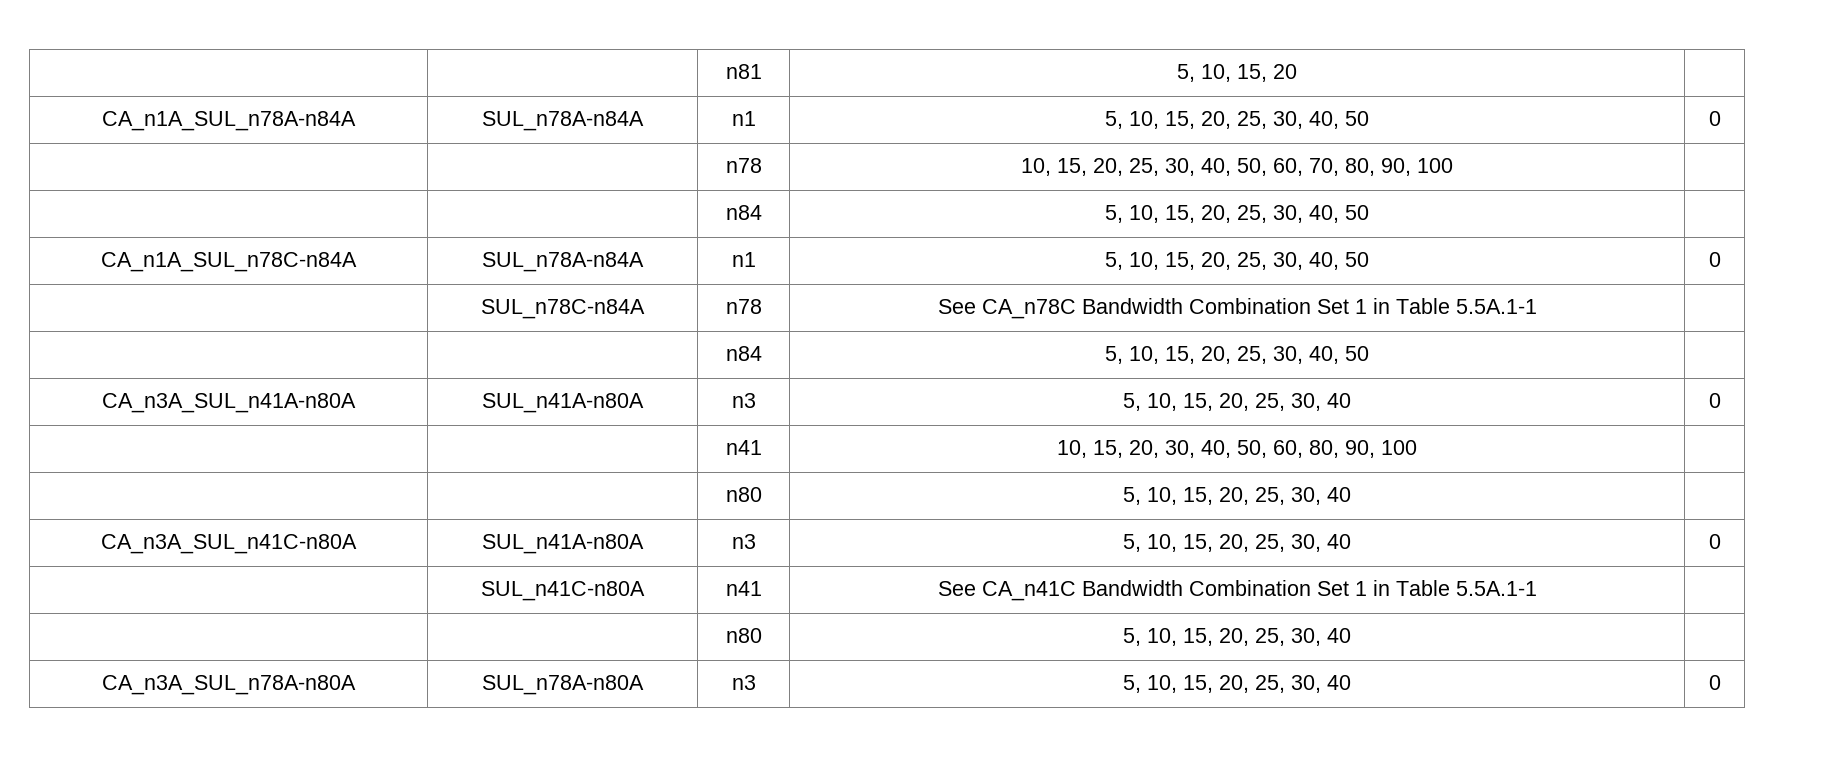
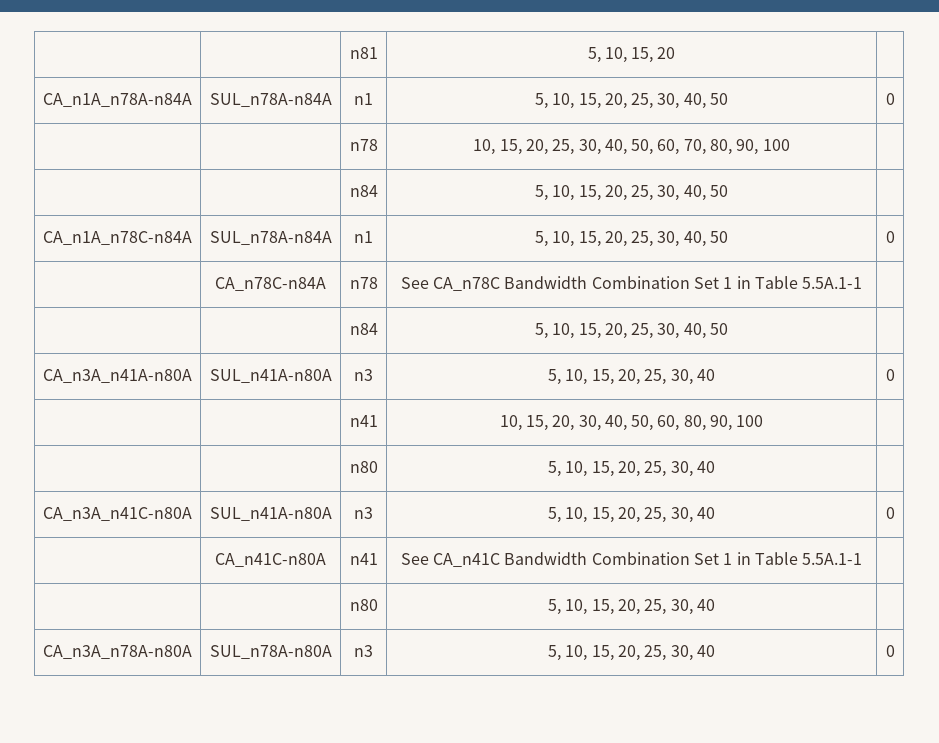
- CA_n1A_SUL_n78A-n84A | SUL_n78A-n84A | n1 | 5, 10, 15, 20, 25, 30, 40, 50 | 0
+ CA_n1A_n78A-n84A | SUL_n78A-n84A | n1 | 5, 10, 15, 20, 25, 30, 40, 50 | 0
- CA_n1A_SUL_n78C-n84A | SUL_n78A-n84A | n1 | 5, 10, 15, 20, 25, 30, 40, 50 | 0
+ CA_n1A_n78C-n84A | SUL_n78A-n84A | n1 | 5, 10, 15, 20, 25, 30, 40, 50 | 0
- | SUL_n78C-n84A | n78 | See CA_n78C Bandwidth Combination Set 1 in Table 5.5A.1-1 |
+ | CA_n78C-n84A | n78 | See CA_n78C Bandwidth Combination Set 1 in Table 5.5A.1-1 |
- CA_n3A_SUL_n41A-n80A | SUL_n41A-n80A | n3 | 5, 10, 15, 20, 25, 30, 40 | 0
+ CA_n3A_n41A-n80A | SUL_n41A-n80A | n3 | 5, 10, 15, 20, 25, 30, 40 | 0
- CA_n3A_SUL_n41C-n80A | SUL_n41A-n80A | n3 | 5, 10, 15, 20, 25, 30, 40 | 0
+ CA_n3A_n41C-n80A | SUL_n41A-n80A | n3 | 5, 10, 15, 20, 25, 30, 40 | 0
- | SUL_n41C-n80A | n41 | See CA_n41C Bandwidth Combination Set 1 in Table 5.5A.1-1 |
+ | CA_n41C-n80A | n41 | See CA_n41C Bandwidth Combination Set 1 in Table 5.5A.1-1 |
- CA_n3A_SUL_n78A-n80A | SUL_n78A-n80A | n3 | 5, 10, 15, 20, 25, 30, 40 | 0
+ CA_n3A_n78A-n80A | SUL_n78A-n80A | n3 | 5, 10, 15, 20, 25, 30, 40 | 0

